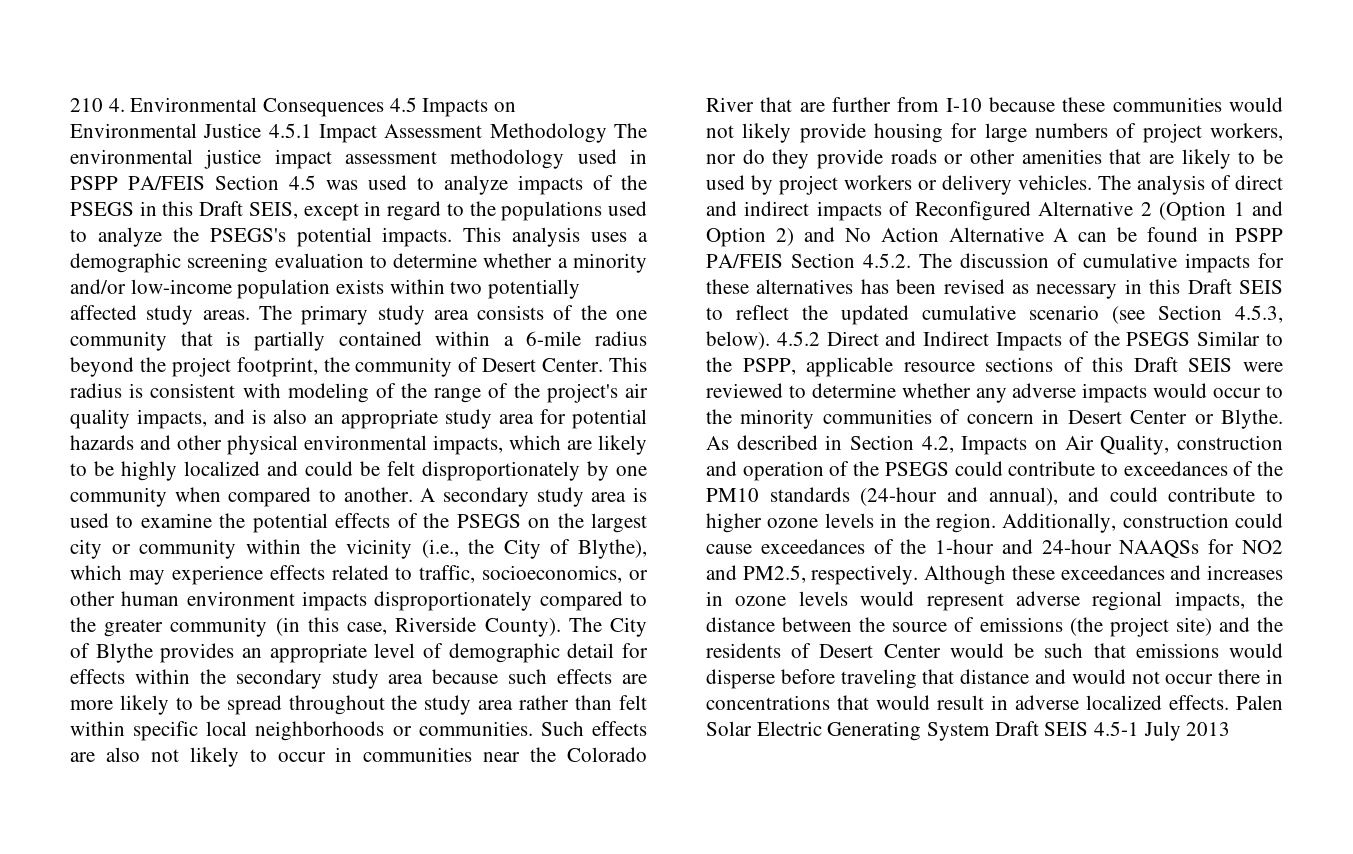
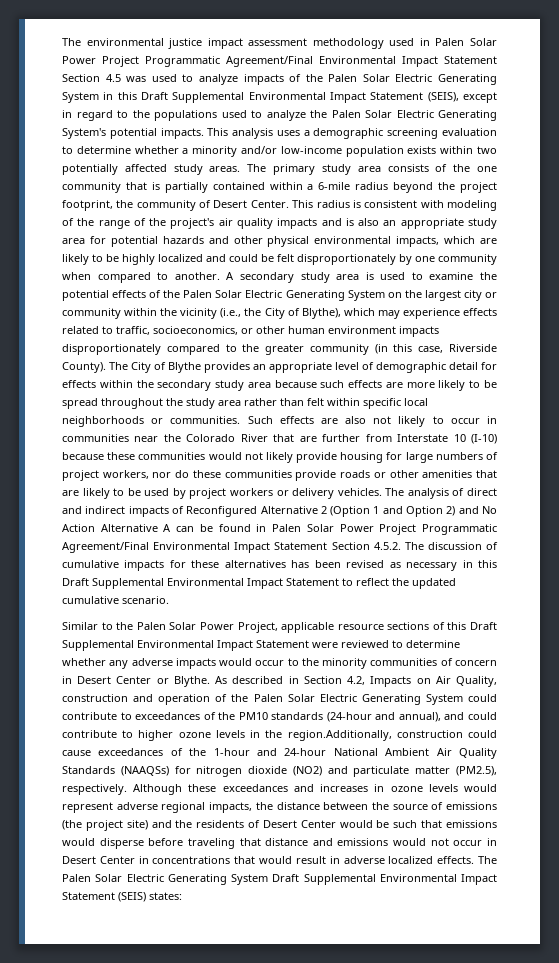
- 210 4. Environmental Consequences 4.5 Impacts on Environmental Justice 4.5.1 Impact Assessment Methodology The environmental justice impact assessment methodology used in PSPP PA/FEIS Section 4.5 was used to analyze impacts of the PSEGS in this Draft SEIS, except in regard to the populations used to analyze the PSEGS's potential impacts.
+ The environmental justice impact assessment methodology used in Palen Solar Power Project Programmatic Agreement/Final Environmental Impact Statement Section 4.5 was used to analyze impacts of the Palen Solar Electric Generating System in this Draft Supplemental Environmental Impact Statement (SEIS), except in regard to the populations used to analyze the Palen Solar Electric Generating System's potential impacts.
- This radius is consistent with modeling of the range of the project's air quality impacts, and is also an appropriate study area for potential hazards and other physical environmental impacts, which are likely to be highly localized and could be felt disproportionately by one community when compared to another.
+ This radius is consistent with modeling of the range of the project's air quality impacts and is also an appropriate study area for potential hazards and other physical environmental impacts, which are likely to be highly localized and could be felt disproportionately by one community when compared to another.
- A secondary study area is used to examine the potential effects of the PSEGS on the largest city or community within the vicinity (i.e., the City of Blythe), which may experience effects related to traffic, socioeconomics, or other human environment impacts disproportionately compared to the greater community (in this case, Riverside County).
+ A secondary study area is used to examine the potential effects of the Palen Solar Electric Generating System on the largest city or community within the vicinity (i.e., the City of Blythe), which may experience effects related to traffic, socioeconomics, or other human environment impacts disproportionately compared to the greater community (in this case, Riverside County).
- Such effects are also not likely to occur in communities near the Colorado River that are further from I-10 because these communities would not likely provide housing for large numbers of project workers, nor do they provide roads or other amenities that are likely to be used by project workers or delivery vehicles.
+ Such effects are also not likely to occur in communities near the Colorado River that are further from Interstate 10 (I-10) because these communities would not likely provide housing for large numbers of project workers, nor do these communities provide roads or other amenities that are likely to be used by project workers or delivery vehicles.
- The analysis of direct and indirect impacts of Reconfigured Alternative 2 (Option 1 and Option 2) and No Action Alternative A can be found in PSPP PA/FEIS Section 4.5.2. The discussion of cumulative impacts for these alternatives has been revised as necessary in this Draft SEIS to reflect the updated cumulative scenario (see Section 4.5.3, below). 4.5.2 Direct and Indirect Impacts of the PSEGS Similar to the PSPP, applicable resource sections of this Draft SEIS were reviewed to determine whether any adverse impacts would occur to the minority communities of concern in Desert Center or Blythe.
+ The analysis of direct and indirect impacts of Reconfigured Alternative 2 (Option 1 and Option 2) and No Action Alternative A can be found in Palen Solar Power Project Programmatic Agreement/Final Environmental Impact Statement Section 4.5.2. The discussion of cumulative impacts for these alternatives has been revised as necessary in this Draft Supplemental Environmental Impact Statement to reflect the updated cumulative scenario.
+ Similar to the Palen Solar Power Project, applicable resource sections of this Draft Supplemental Environmental Impact Statement were reviewed to determine whether any adverse impacts would occur to the minority communities of concern in Desert Center or Blythe.
- As described in Section 4.2, Impacts on Air Quality, construction and operation of the PSEGS could contribute to exceedances of the PM10 standards (24-hour and annual), and could contribute to higher ozone levels in the region. Additionally, construction could cause exceedances of the 1-hour and 24-hour NAAQSs for NO2 and PM2.5, respectively.
+ As described in Section 4.2, Impacts on Air Quality, construction and operation of the Palen Solar Electric Generating System could contribute to exceedances of the PM10 standards (24-hour and annual), and could contribute to higher ozone levels in the region.Additionally, construction could cause exceedances of the 1-hour and 24-hour National Ambient Air Quality Standards (NAAQSs) for nitrogen dioxide (NO2) and particulate matter (PM2.5), respectively.
- Although these exceedances and increases in ozone levels would represent adverse regional impacts, the distance between the source of emissions (the project site) and the residents of Desert Center would be such that emissions would disperse before traveling that distance and would not occur there in concentrations that would result in adverse localized effects.
+ Although these exceedances and increases in ozone levels would represent adverse regional impacts, the distance between the source of emissions (the project site) and the residents of Desert Center would be such that emissions would disperse before traveling that distance and emissions would not occur in Desert Center in concentrations that would result in adverse localized effects.
- Palen Solar Electric Generating System Draft SEIS 4.5-1 July 2013
+ The Palen Solar Electric Generating System Draft Supplemental Environmental Impact Statement (SEIS) states:

